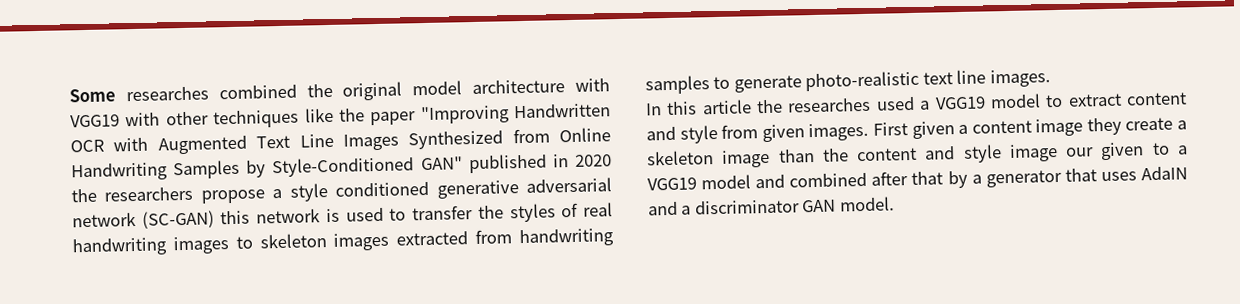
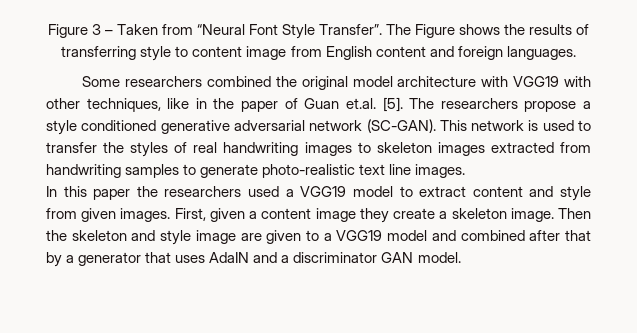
- Some researches combined the original model architecture with VGG19 with other techniques like the paper "Improving Handwritten OCR with Augmented Text Line Images Synthesized from Online Handwriting Samples by Style-Conditioned GAN" published in 2020 the researchers propose a style conditioned generative adversarial network (SC-GAN) this network is used to transfer the styles of real handwriting images to skeleton images extracted from handwriting samples to generate photo-realistic text line images.
+ Figure 3 – Taken from “Neural Font Style Transfer”. The Figure shows the results of transferring style to content image from English content and foreign languages.
+ Some researchers combined the original model architecture with VGG19 with other techniques, like in the paper of Guan et.al. [5]. The researchers propose a style conditioned generative adversarial network (SC-GAN). This network is used to transfer the styles of real handwriting images to skeleton images extracted from handwriting samples to generate photo-realistic text line images.
- In this article the researches used a VGG19 model to extract content and style from given images.
+ In this paper the researchers used a VGG19 model to extract content and style from given images.
- First given a content image they create a skeleton image than the content and style image our given to a VGG19 model and combined after that by a generator that uses AdaIN and a discriminator GAN model.
+ First, given a content image they create a skeleton image. Then the skeleton and style image are given to a VGG19 model and combined after that by a generator that uses AdaIN and a discriminator GAN model.

